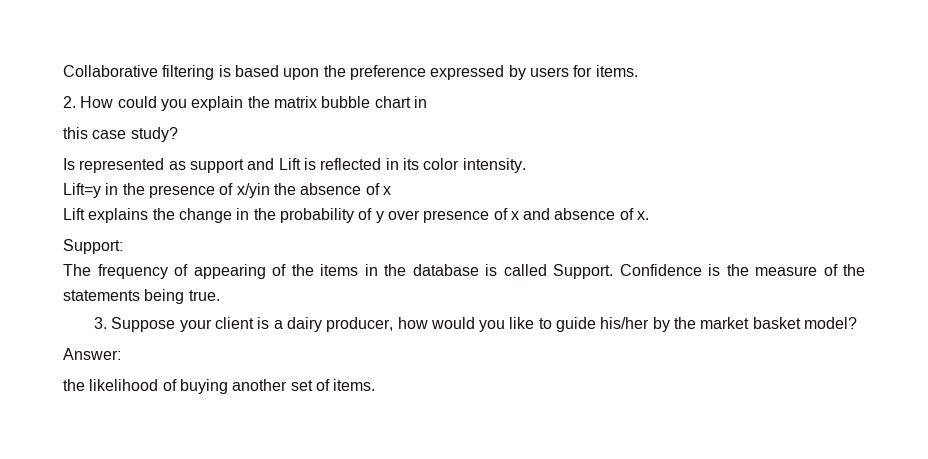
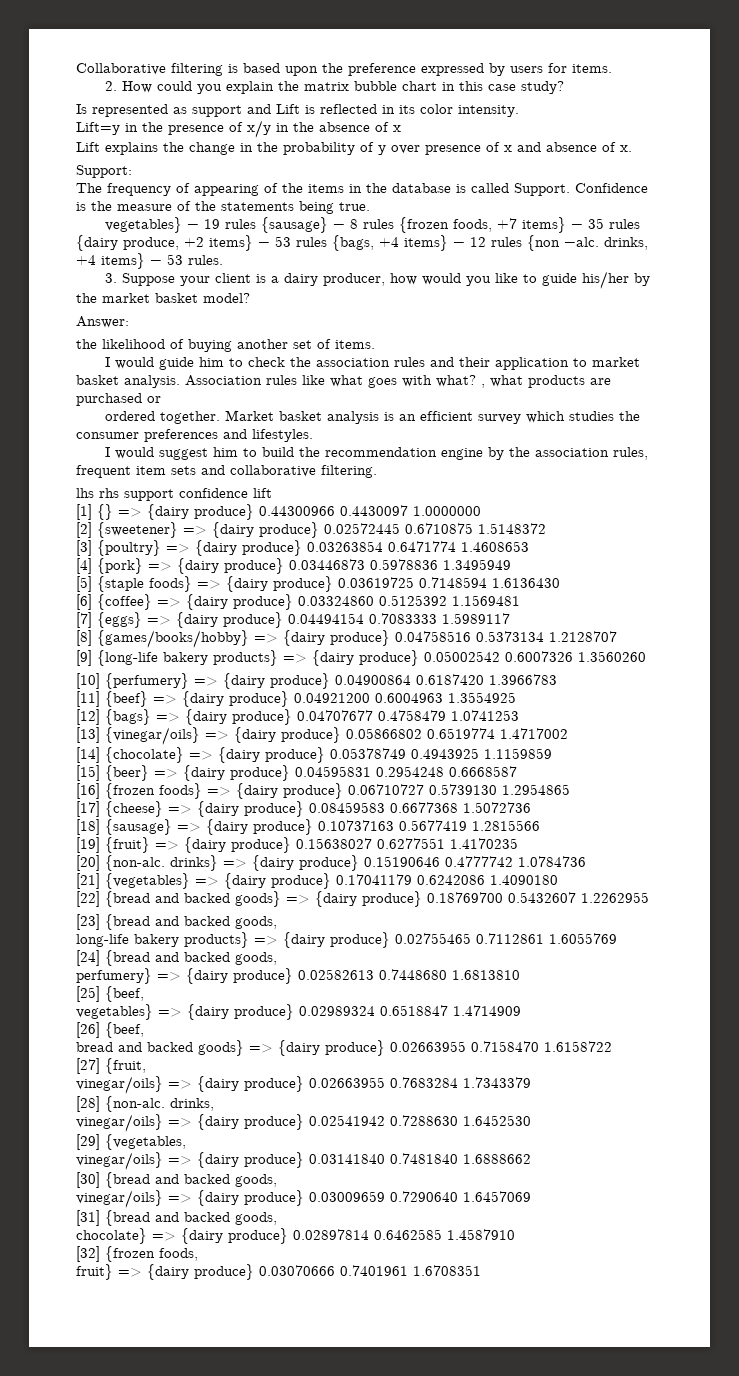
- 2. How could you explain the matrix bubble chart in
- this case study?
+ 2. How could you explain the matrix bubble chart in this case study?
- Lift=y in the presence of x/yin the absence of x
+ Lift=y in the presence of x/y in the absence of x
+ vegetables} − 19 rules {sausage} − 8 rules {frozen foods, +7 items} − 35 rules {dairy produce, +2 items} − 53 rules {bags, +4 items} − 12 rules {non −alc. drinks, +4 items} − 53 rules.
+ I would guide him to check the association rules and their application to market basket analysis. Association rules like what goes with what? , what products are purchased or
+ ordered together. Market basket analysis is an efficient survey which studies the consumer preferences and lifestyles.
+ I would suggest him to build the recommendation engine by the association rules, frequent item sets and collaborative filtering.
+ lhs rhs support confidence lift
+ [1] {} => {dairy produce} 0.44300966 0.4430097 1.0000000
+ [2] {sweetener} => {dairy produce} 0.02572445 0.6710875 1.5148372
+ [3] {poultry} => {dairy produce} 0.03263854 0.6471774 1.4608653
+ [4] {pork} => {dairy produce} 0.03446873 0.5978836 1.3495949
+ [5] {staple foods} => {dairy produce} 0.03619725 0.7148594 1.6136430
+ [6] {coffee} => {dairy produce} 0.03324860 0.5125392 1.1569481
+ [7] {eggs} => {dairy produce} 0.04494154 0.7083333 1.5989117
+ [8] {games/books/hobby} => {dairy produce} 0.04758516 0.5373134 1.2128707
+ [9] {long-life bakery products} => {dairy produce} 0.05002542 0.6007326 1.3560260
+ [10] {perfumery} => {dairy produce} 0.04900864 0.6187420 1.3966783
+ [11] {beef} => {dairy produce} 0.04921200 0.6004963 1.3554925
+ [12] {bags} => {dairy produce} 0.04707677 0.4758479 1.0741253
+ [13] {vinegar/oils} => {dairy produce} 0.05866802 0.6519774 1.4717002
+ [14] {chocolate} => {dairy produce} 0.05378749 0.4943925 1.1159859
+ [15] {beer} => {dairy produce} 0.04595831 0.2954248 0.6668587
+ [16] {frozen foods} => {dairy produce} 0.06710727 0.5739130 1.2954865
+ [17] {cheese} => {dairy produce} 0.08459583 0.6677368 1.5072736
+ [18] {sausage} => {dairy produce} 0.10737163 0.5677419 1.2815566
+ [19] {fruit} => {dairy produce} 0.15638027 0.6277551 1.4170235
+ [20] {non-alc. drinks} => {dairy produce} 0.15190646 0.4777742 1.0784736
+ [21] {vegetables} => {dairy produce} 0.17041179 0.6242086 1.4090180
+ [22] {bread and backed goods} => {dairy produce} 0.18769700 0.5432607 1.2262955
+ [23] {bread and backed goods,
+ long-life bakery products} => {dairy produce} 0.02755465 0.7112861 1.6055769
+ [24] {bread and backed goods,
+ perfumery} => {dairy produce} 0.02582613 0.7448680 1.6813810
+ [25] {beef,
+ vegetables} => {dairy produce} 0.02989324 0.6518847 1.4714909
+ [26] {beef,
+ bread and backed goods} => {dairy produce} 0.02663955 0.7158470 1.6158722
+ [27] {fruit,
+ vinegar/oils} => {dairy produce} 0.02663955 0.7683284 1.7343379
+ [28] {non-alc. drinks,
+ vinegar/oils} => {dairy produce} 0.02541942 0.7288630 1.6452530
+ [29] {vegetables,
+ vinegar/oils} => {dairy produce} 0.03141840 0.7481840 1.6888662
+ [30] {bread and backed goods,
+ vinegar/oils} => {dairy produce} 0.03009659 0.7290640 1.6457069
+ [31] {bread and backed goods,
+ chocolate} => {dairy produce} 0.02897814 0.6462585 1.4587910
+ [32] {frozen foods,
+ fruit} => {dairy produce} 0.03070666 0.7401961 1.6708351

